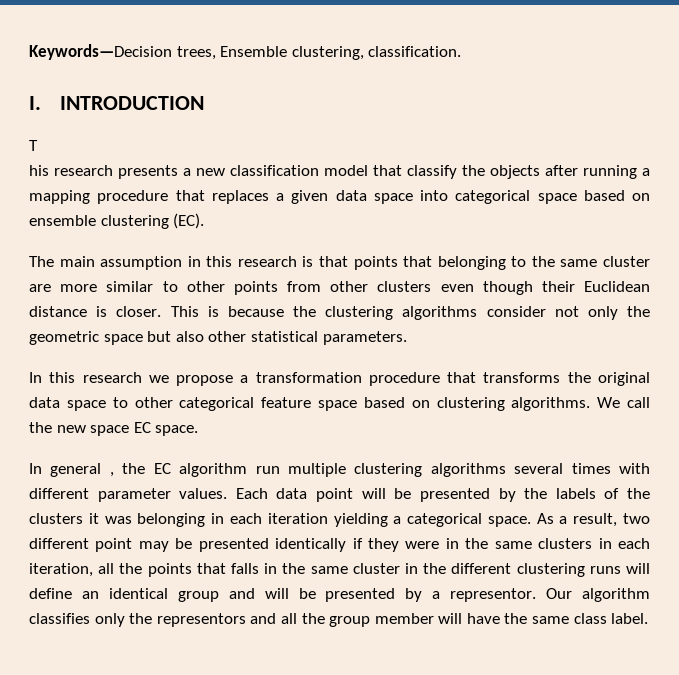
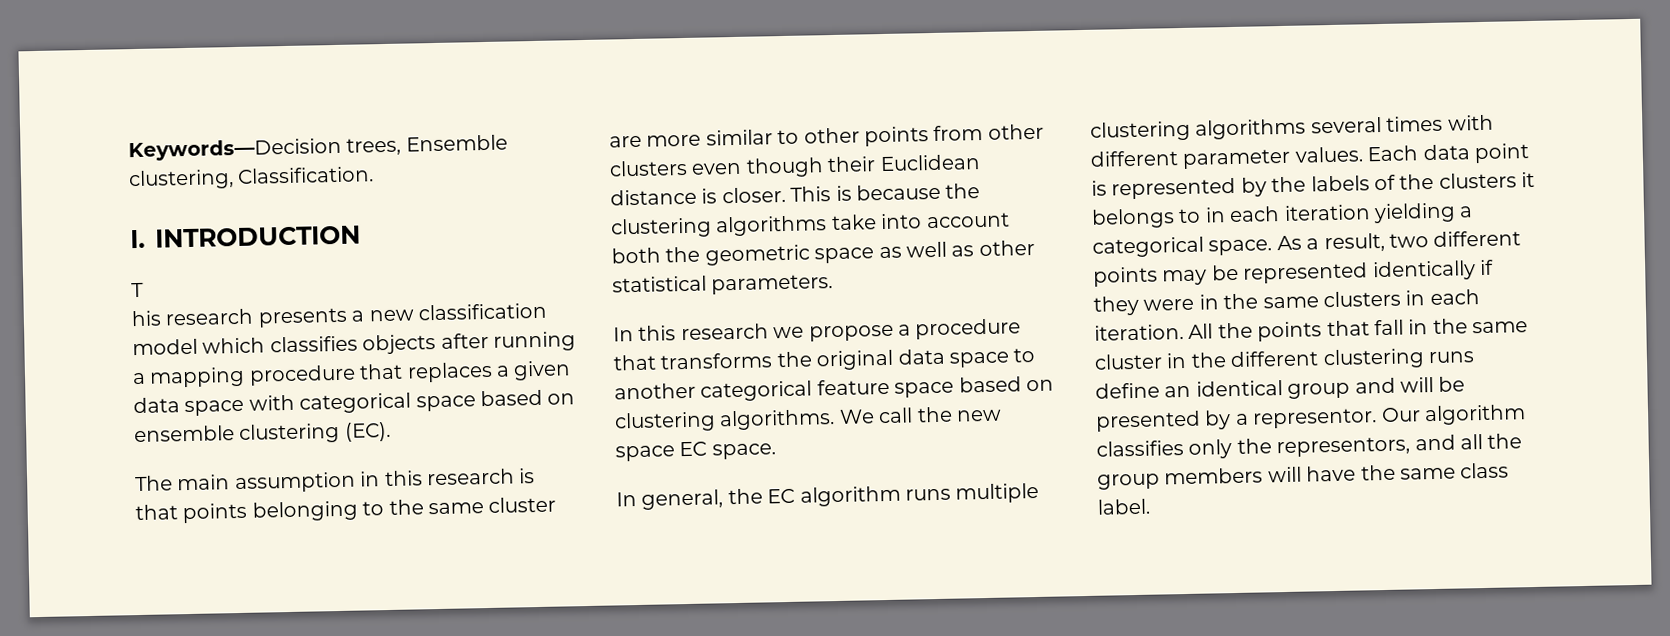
- Keywords—Decision trees, Ensemble clustering, classification.
+ Keywords—Decision trees, Ensemble clustering, Classification.
- his research presents a new classification model that classify the objects after running a mapping procedure that replaces a given data space into categorical space based on ensemble clustering (EC).
+ his research presents a new classification model which classifies objects after running a mapping procedure that replaces a given data space with categorical space based on ensemble clustering (EC).
- The main assumption in this research is that points that belonging to the same cluster are more similar to other points from other clusters even though their Euclidean distance is closer.
+ The main assumption in this research is that points belonging to the same cluster are more similar to other points from other clusters even though their Euclidean distance is closer.
- This is because the clustering algorithms consider not only the geometric space but also other statistical parameters.
+ This is because the clustering algorithms take into account both the geometric space as well as other statistical parameters.
- In this research we propose a transformation procedure that transforms the original data space to other categorical feature space based on clustering algorithms.
+ In this research we propose a procedure that transforms the original data space to another categorical feature space based on clustering algorithms.
- In general , the EC algorithm run multiple clustering algorithms several times with different parameter values.
+ In general, the EC algorithm runs multiple clustering algorithms several times with different parameter values.
- Each data point will be presented by the labels of the clusters it was belonging in each iteration yielding a categorical space.
+ Each data point is represented by the labels of the clusters it belongs to in each iteration yielding a categorical space.
- As a result, two different point may be presented identically if they were in the same clusters in each iteration, all the points that falls in the same cluster in the different clustering runs will define an identical group and will be presented by a representor.
+ As a result, two different points may be represented identically if they were in the same clusters in each iteration. All the points that fall in the same cluster in the different clustering runs define an identical group and will be presented by a representor.
- Our algorithm classifies only the representors and all the group member will have the same class label.
+ Our algorithm classifies only the representors, and all the group members will have the same class label.

